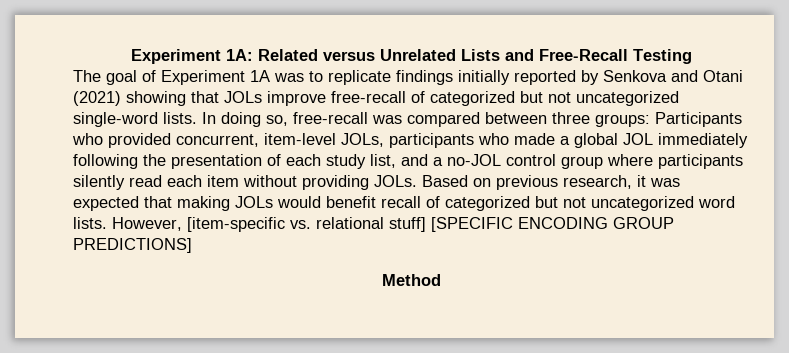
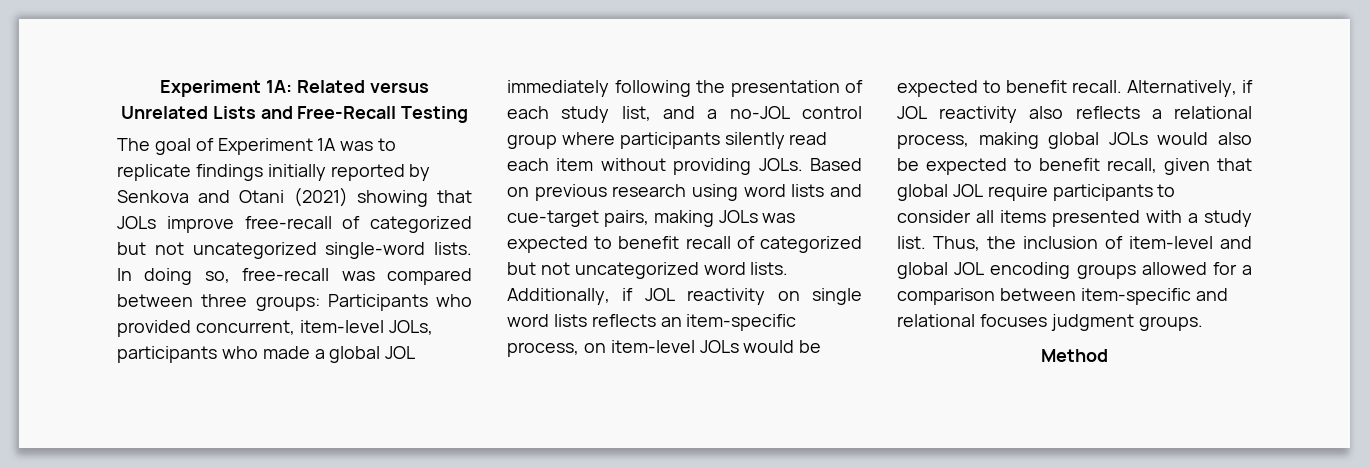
- Based on previous research, it was expected that making JOLs would benefit recall of categorized but not uncategorized word lists.
+ Based on previous research using word lists and cue-target pairs, making JOLs was expected to benefit recall of categorized but not uncategorized word lists.
- However, [item-specific vs. relational stuff] [SPECIFIC ENCODING GROUP PREDICTIONS]
+ Additionally, if JOL reactivity on single word lists reflects an item-specific process, on item-level JOLs would be expected to benefit recall. Alternatively, if JOL reactivity also reflects a relational process, making global JOLs would also be expected to benefit recall, given that global JOL require participants to consider all items presented with a study list. Thus, the inclusion of item-level and global JOL encoding groups allowed for a comparison between item-specific and relational focuses judgment groups.

